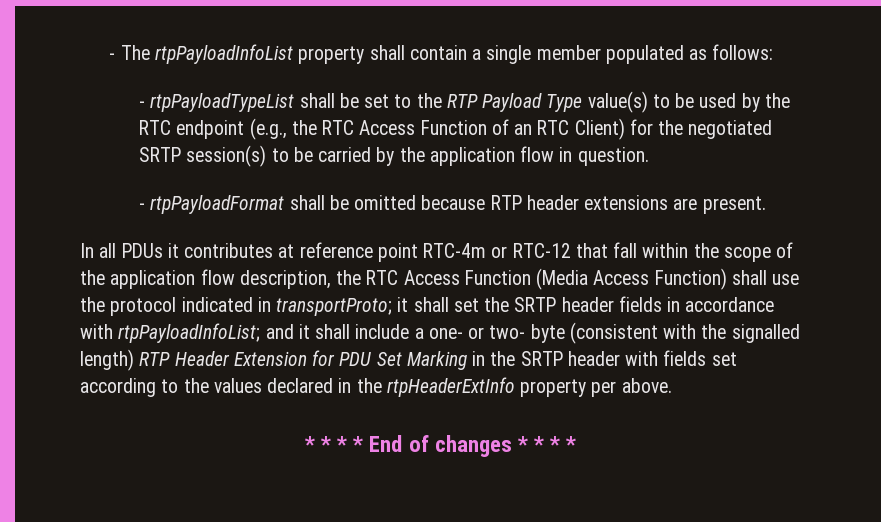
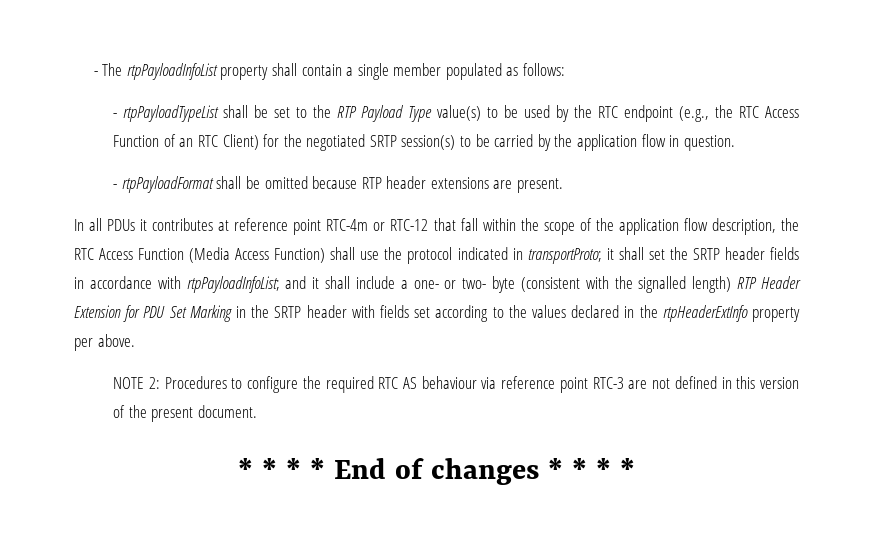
+ NOTE 2: Procedures to configure the required RTC AS behaviour via reference point RTC-3 are not defined in this version of the present document.

